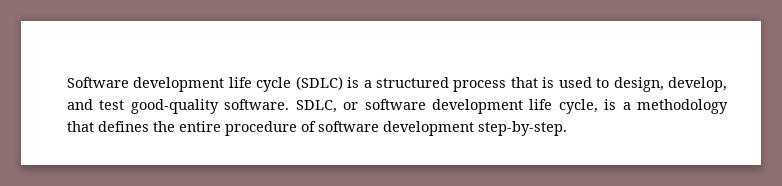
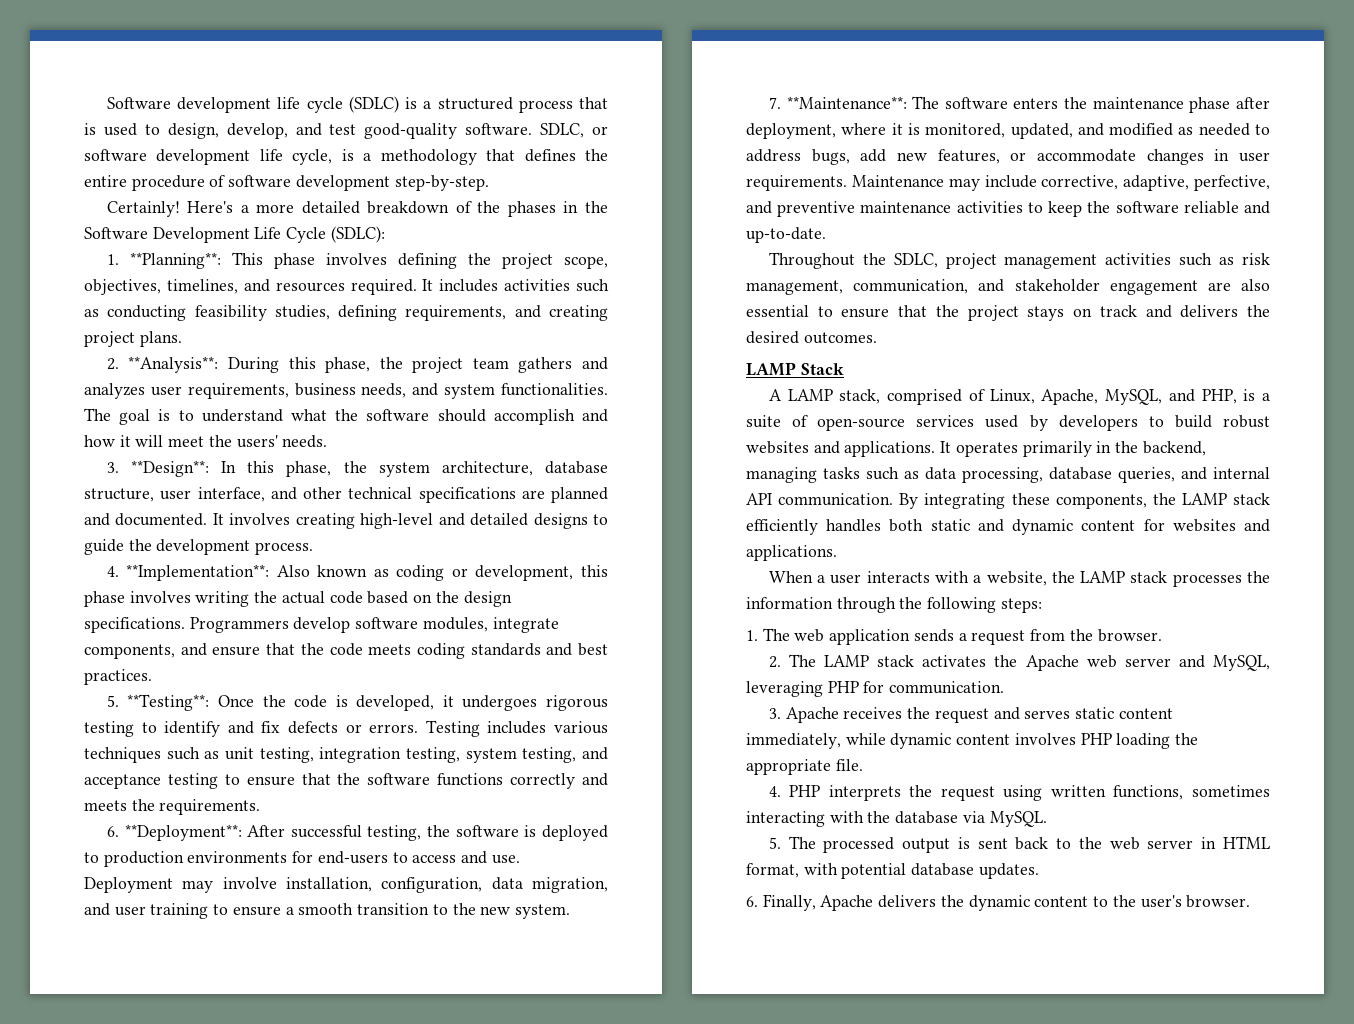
+ Certainly! Here's a more detailed breakdown of the phases in the Software Development Life Cycle (SDLC):
+ 1. **Planning**: This phase involves defining the project scope, objectives, timelines, and resources required. It includes activities such as conducting feasibility studies, defining requirements, and creating project plans.
+ 2. **Analysis**: During this phase, the project team gathers and analyzes user requirements, business needs, and system functionalities. The goal is to understand what the software should accomplish and how it will meet the users' needs.
+ 3. **Design**: In this phase, the system architecture, database structure, user interface, and other technical specifications are planned and documented. It involves creating high-level and detailed designs to guide the development process.
+ 4. **Implementation**: Also known as coding or development, this phase involves writing the actual code based on the design specifications. Programmers develop software modules, integrate components, and ensure that the code meets coding standards and best practices.
+ 5. **Testing**: Once the code is developed, it undergoes rigorous testing to identify and fix defects or errors. Testing includes various techniques such as unit testing, integration testing, system testing, and acceptance testing to ensure that the software functions correctly and meets the requirements.
+ 6. **Deployment**: After successful testing, the software is deployed to production environments for end-users to access and use. Deployment may involve installation, configuration, data migration, and user training to ensure a smooth transition to the new system.
+ 7. **Maintenance**: The software enters the maintenance phase after deployment, where it is monitored, updated, and modified as needed to address bugs, add new features, or accommodate changes in user requirements. Maintenance may include corrective, adaptive, perfective, and preventive maintenance activities to keep the software reliable and up-to-date.
+ Throughout the SDLC, project management activities such as risk management, communication, and stakeholder engagement are also essential to ensure that the project stays on track and delivers the desired outcomes.
+ LAMP Stack
+ A LAMP stack, comprised of Linux, Apache, MySQL, and PHP, is a suite of open-source services used by developers to build robust websites and applications. It operates primarily in the backend, managing tasks such as data processing, database queries, and internal API communication. By integrating these components, the LAMP stack efficiently handles both static and dynamic content for websites and applications.
+ When a user interacts with a website, the LAMP stack processes the information through the following steps:
+ 1. The web application sends a request from the browser.
+ 2. The LAMP stack activates the Apache web server and MySQL, leveraging PHP for communication.
+ 3. Apache receives the request and serves static content immediately, while dynamic content involves PHP loading the appropriate file.
+ 4. PHP interprets the request using written functions, sometimes interacting with the database via MySQL.
+ 5. The processed output is sent back to the web server in HTML format, with potential database updates.
+ 6. Finally, Apache delivers the dynamic content to the user's browser.

